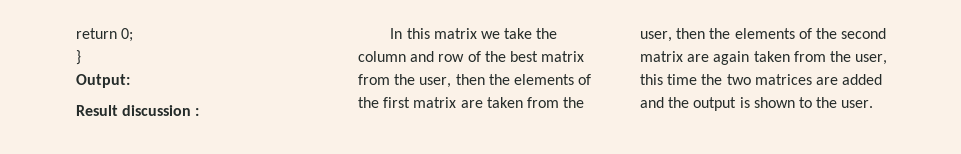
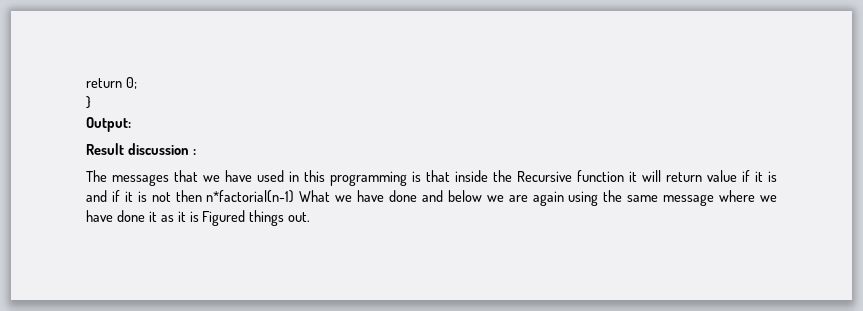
- In this matrix we take the column and row of the best matrix from the user, then the elements of the first matrix are taken from the user, then the elements of the second matrix are again taken from the user, this time the two matrices are added and the output is shown to the user.
+ The messages that we have used in this programming is that inside the Recursive function it will return value if it is and if it is not then n*factorial(n-1) What we have done and below we are again using the same message where we have done it as it is Figured things out.

